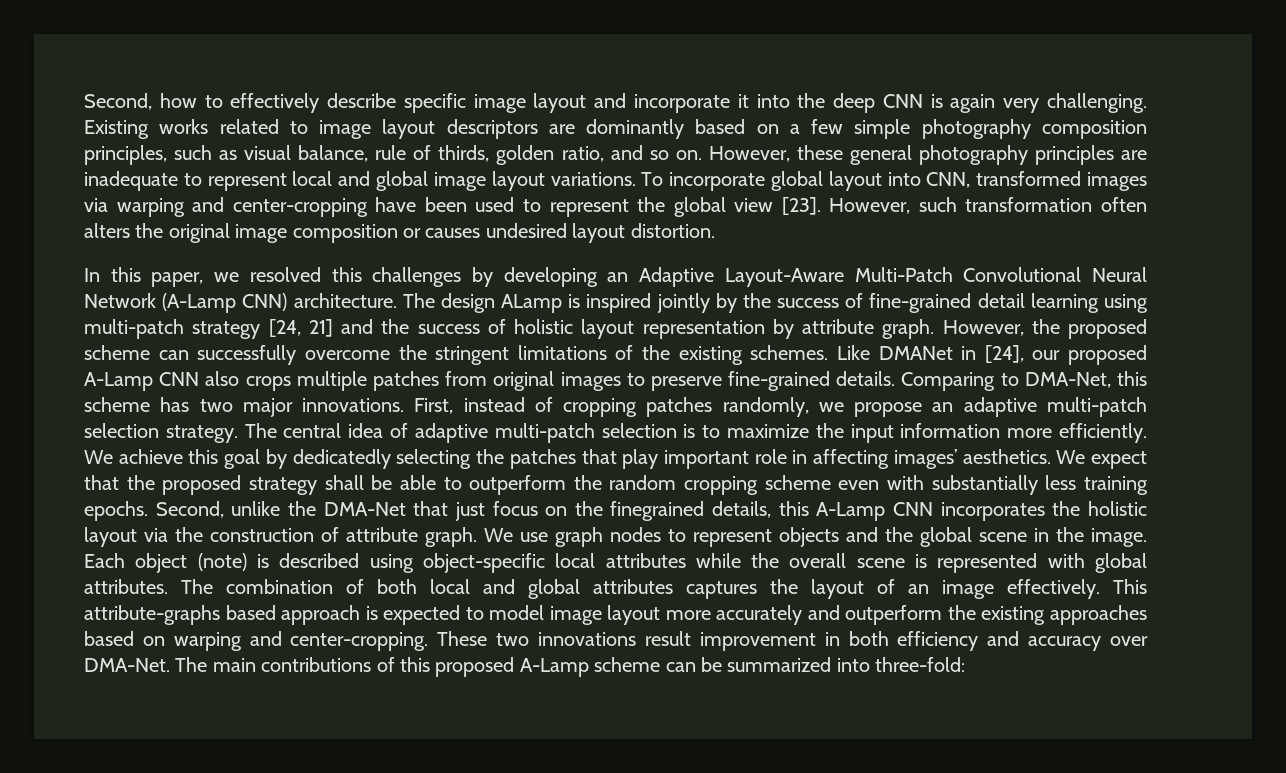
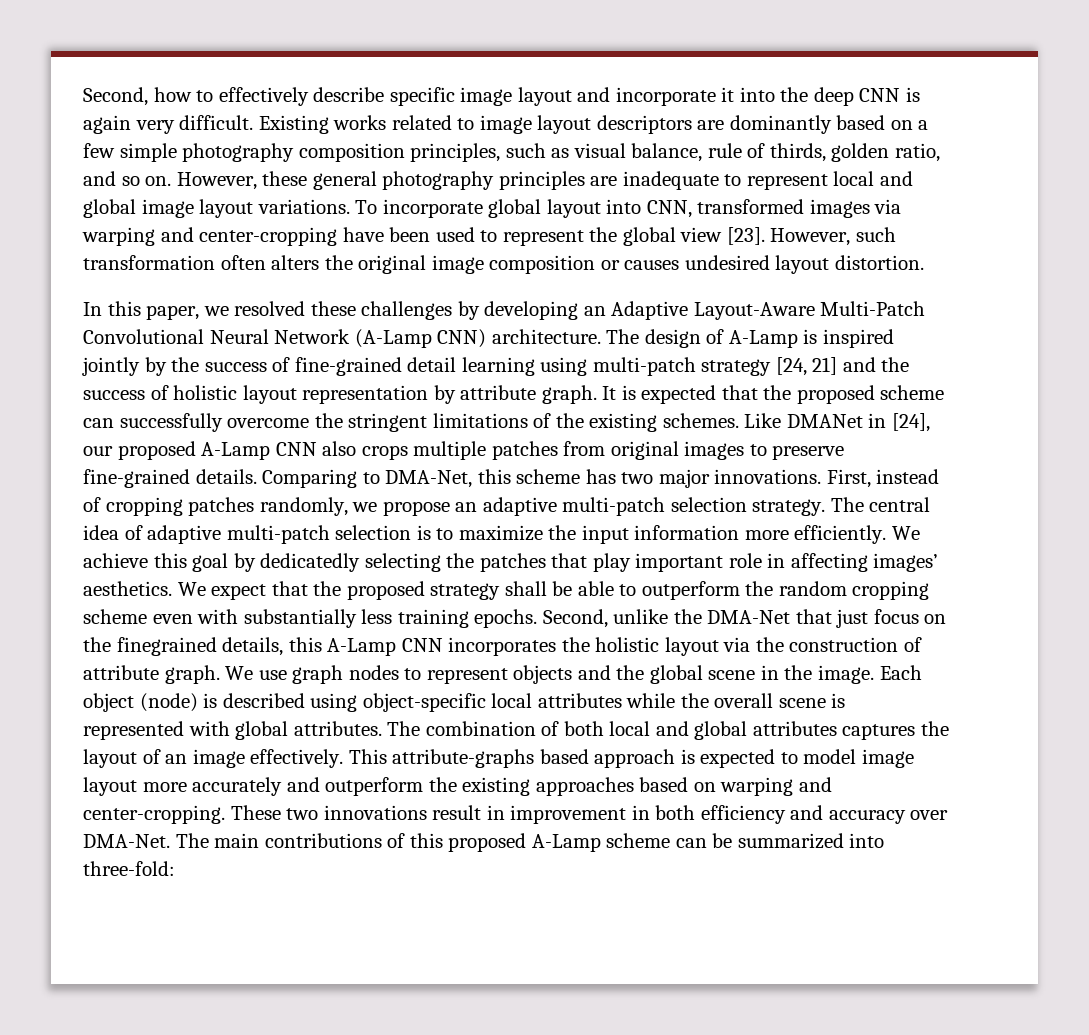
- Second, how to effectively describe specific image layout and incorporate it into the deep CNN is again very challenging.
+ Second, how to effectively describe specific image layout and incorporate it into the deep CNN is again very difficult.
- In this paper, we resolved this challenges by developing an Adaptive Layout-Aware Multi-Patch Convolutional Neural Network (A-Lamp CNN) architecture.
+ In this paper, we resolved these challenges by developing an Adaptive Layout-Aware Multi-Patch Convolutional Neural Network (A-Lamp CNN) architecture.
- The design ALamp is inspired jointly by the success of fine-grained detail learning using multi-patch strategy [24, 21] and the success of holistic layout representation by attribute graph.
+ The design of A-Lamp is inspired jointly by the success of fine-grained detail learning using multi-patch strategy [24, 21] and the success of holistic layout representation by attribute graph.
- However, the proposed scheme can successfully overcome the stringent limitations of the existing schemes.
+ It is expected that the proposed scheme can successfully overcome the stringent limitations of the existing schemes.
- Each object (note) is described using object-specific local attributes while the overall scene is represented with global attributes.
+ Each object (node) is described using object-specific local attributes while the overall scene is represented with global attributes.
- These two innovations result improvement in both efficiency and accuracy over DMA-Net.
+ These two innovations result in improvement in both efficiency and accuracy over DMA-Net.

